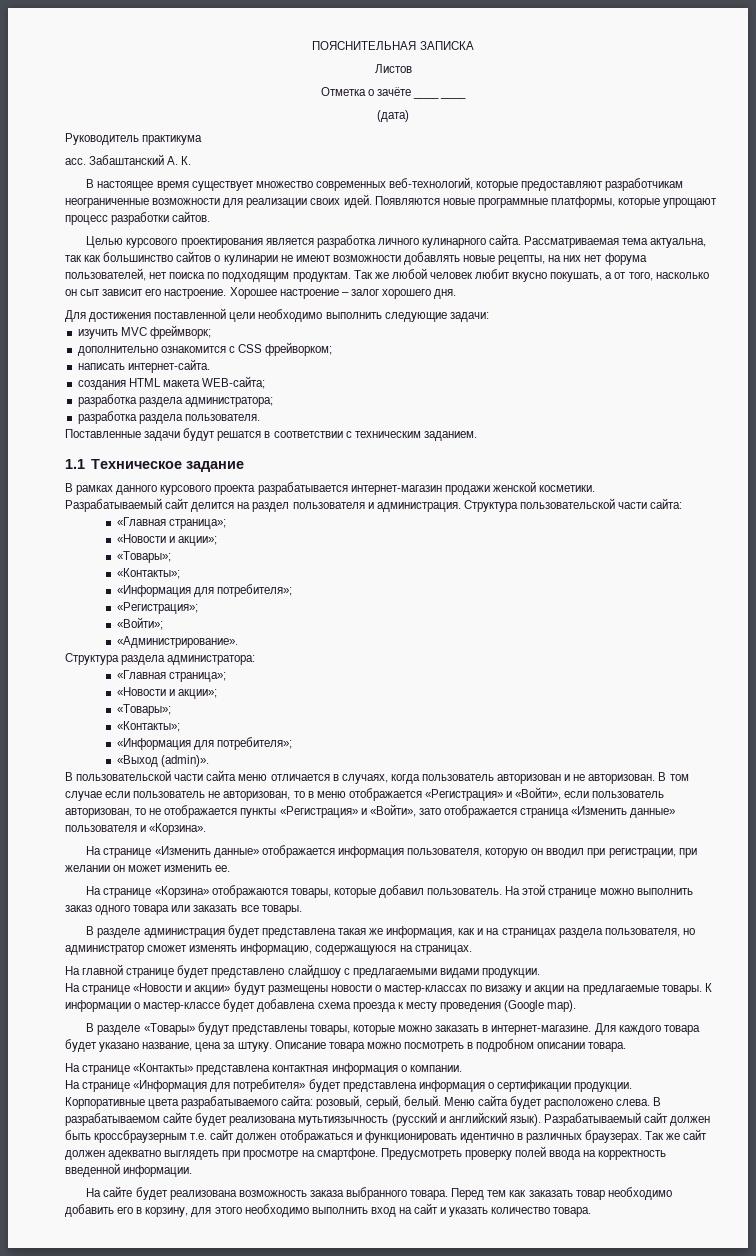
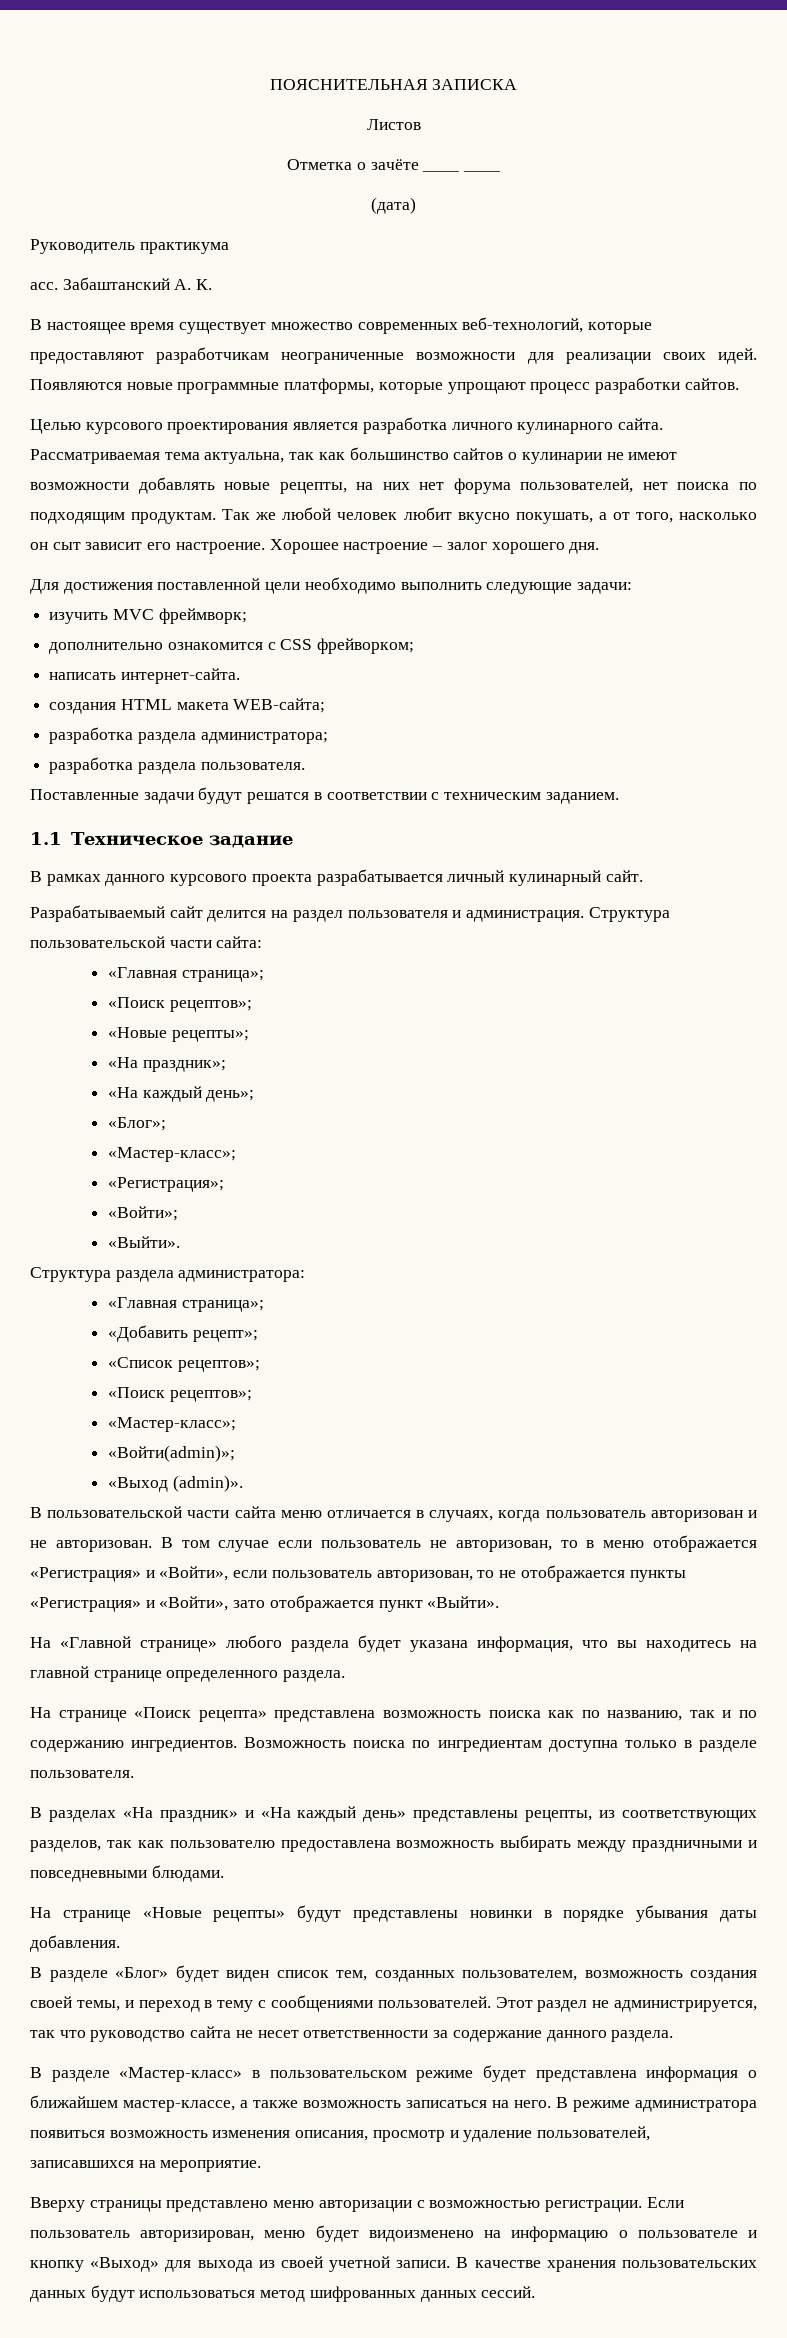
- В рамках данного курсового проекта разрабатывается интернет-магазин продажи женской косметики.
+ В рамках данного курсового проекта разрабатывается личный кулинарный сайт.
  Структура пользовательской части сайта:
  «Главная страница»;
- «Новости и акции»;
- «Товары»;
- «Контакты»;
- «Информация для потребителя»;
+ «Поиск рецептов»;
+ «Новые рецепты»;
+ «На праздник»;
+ «На каждый день»;
+ «Блог»;
+ «Мастер-класс»;
  «Войти»;
- «Администрирование».
+ «Выйти».
  Структура раздела администратора:
  «Главная страница»;
- «Новости и акции»;
- «Товары»;
- «Контакты»;
- «Информация для потребителя»;
+ «Добавить рецепт»;
+ «Список рецептов»;
+ «Поиск рецептов»;
+ «Мастер-класс»;
+ «Войти(admin)»;
- В том случае если пользователь не авторизован, то в меню отображается «Регистрация» и «Войти», если пользователь авторизован, то не отображается пункты «Регистрация» и «Войти», зато отображается страница «Изменить данные» пользователя и «Корзина».
- На странице «Изменить данные» отображается информация пользователя, которую он вводил при регистрации, при желании он может изменить ее.
- На странице «Корзина» отображаются товары, которые добавил пользователь. На этой странице можно выполнить заказ одного товара или заказать все товары.
- В разделе администрация будет представлена такая же информация, как и на страницах раздела пользователя, но администратор сможет изменять информацию, содержащуюся на страницах.
- На главной странице будет представлено слайдшоу с предлагаемыми видами продукции.
- На странице «Новости и акции» будут размещены новости о мастер-классах по визажу и акции на предлагаемые товары. К информации о мастер-классе будет добавлена схема проезда к месту проведения (Google map).
- В разделе «Товары» будут представлены товары, которые можно заказать в интернет-магазине. Для каждого товара будет указано название, цена за штуку. Описание товара можно посмотреть в подробном описании товара.
- На странице «Контакты» представлена контактная информация о компании.
- На странице «Информация для потребителя» будет представлена информация о сертификации продукции.
- Корпоративные цвета разрабатываемого сайта: розовый, серый, белый. Меню сайта будет расположено слева. В разрабатываемом сайте будет реализована мутьтиязычность (русский и английский язык). Разрабатываемый сайт должен быть кроссбраузерным т.е. сайт должен отображаться и функционировать идентично в различных браузерах. Так же сайт должен адекватно выглядеть при просмотре на смартфоне. Предусмотреть проверку полей ввода на корректность введенной информации.
- На сайте будет реализована возможность заказа выбранного товара. Перед тем как заказать товар необходимо добавить его в корзину, для этого необходимо выполнить вход на сайт и указать количество товара.
+ В том случае если пользователь не авторизован, то в меню отображается «Регистрация» и «Войти», если пользователь авторизован, то не отображается пункты «Регистрация» и «Войти», зато отображается пункт «Выйти».
+ На «Главной странице» любого раздела будет указана информация, что вы находитесь на главной странице определенного раздела.
+ На странице «Поиск рецепта» представлена возможность поиска как по названию, так и по содержанию ингредиентов. Возможность поиска по ингредиентам доступна только в разделе пользователя.
+ В разделах «На праздник» и «На каждый день» представлены рецепты, из соответствующих разделов, так как пользователю предоставлена возможность выбирать между праздничными и повседневными блюдами.
+ На странице «Новые рецепты» будут представлены новинки в порядке убывания даты добавления.
+ В разделе «Блог» будет виден список тем, созданных пользователем, возможность создания своей темы, и переход в тему с сообщениями пользователей. Этот раздел не администрируется, так что руководство сайта не несет ответственности за содержание данного раздела.
+ В разделе «Мастер-класс» в пользовательском режиме будет представлена информация о ближайшем мастер-классе, а также возможность записаться на него. В режиме администратора появиться возможность изменения описания, просмотр и удаление пользователей, записавшихся на мероприятие.
+ Вверху страницы представлено меню авторизации с возможностью регистрации. Если пользователь авторизирован, меню будет видоизменено на информацию о пользователе и кнопку «Выход» для выхода из своей учетной записи. В качестве хранения пользовательских данных будут использоваться метод шифрованных данных сессий.

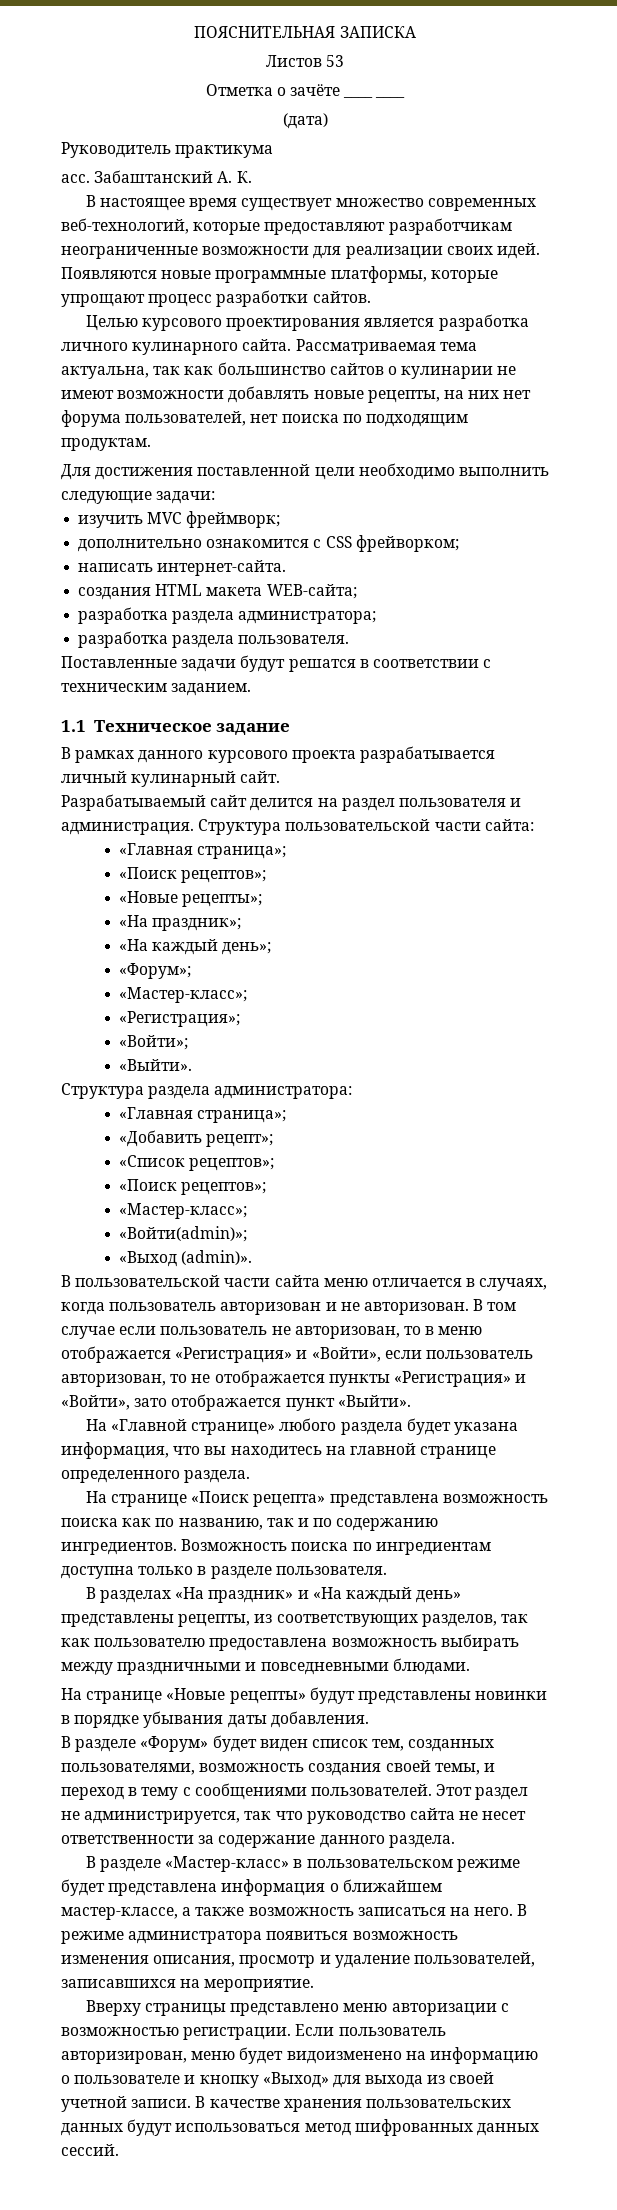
- Листов
+ Листов 53
- Так же любой человек любит вкусно покушать, а от того, насколько он сыт зависит его настроение. Хорошее настроение – залог хорошего дня.
- «Блог»;
+ «Форум»;
- В разделе «Блог» будет виден список тем, созданных пользователем, возможность создания своей темы, и переход в тему с сообщениями пользователей.
+ В разделе «Форум» будет виден список тем, созданных пользователями, возможность создания своей темы, и переход в тему с сообщениями пользователей.

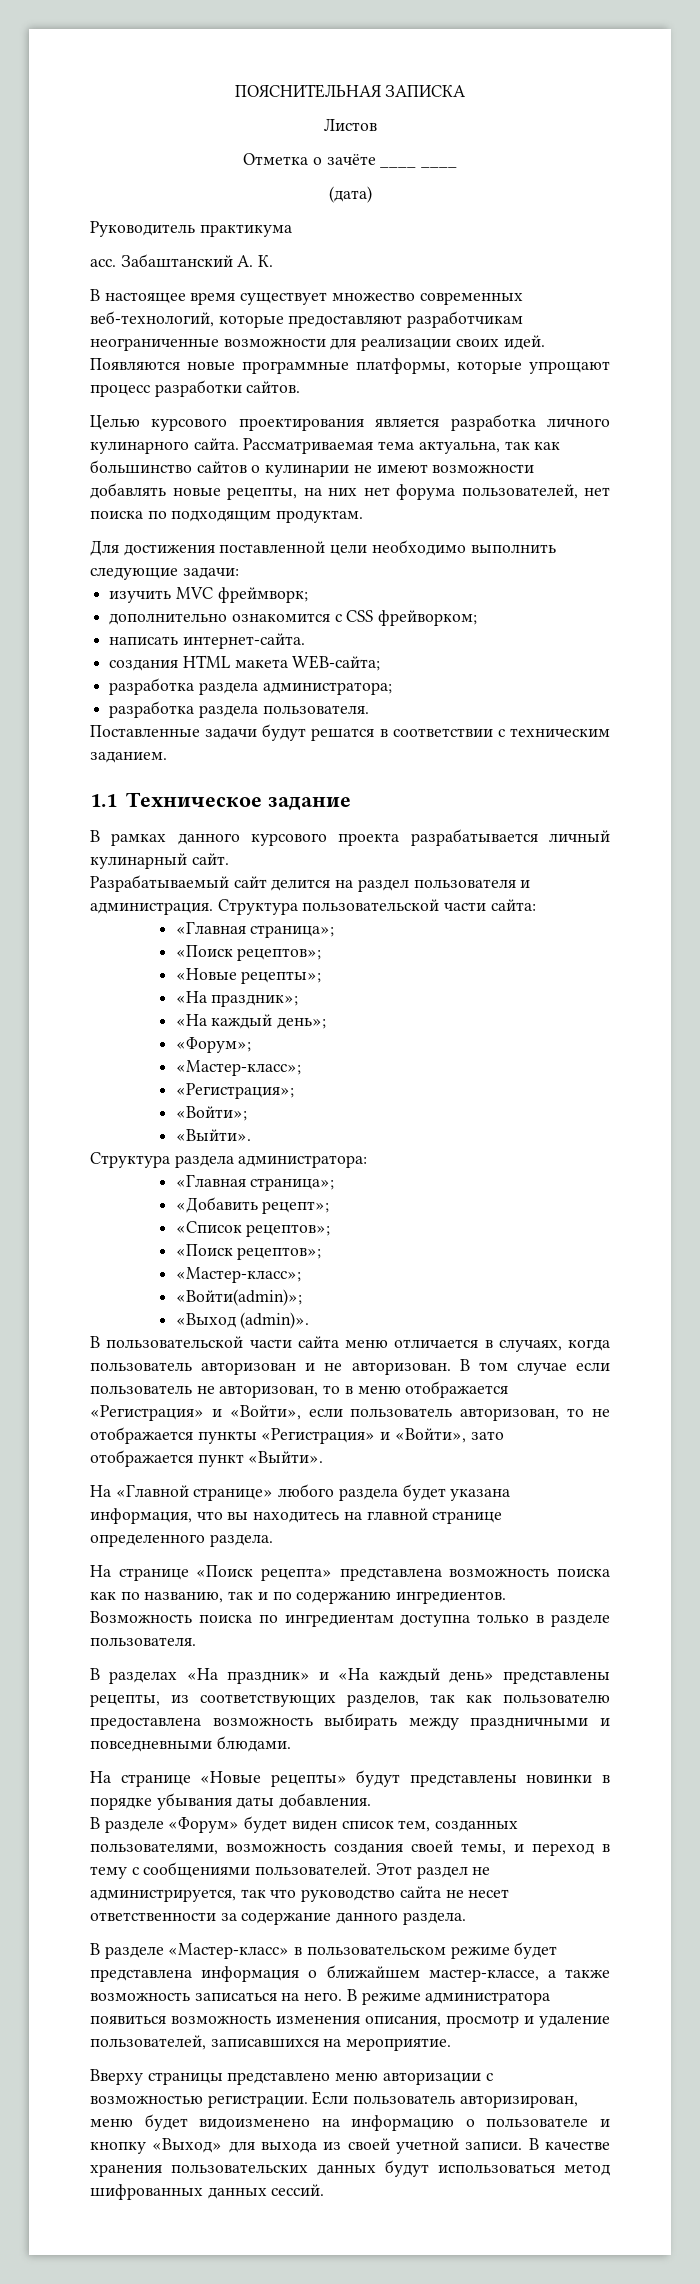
- Листов 53
+ Листов

